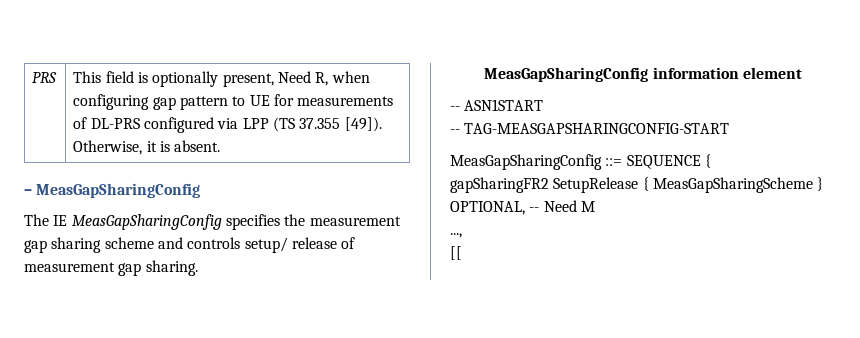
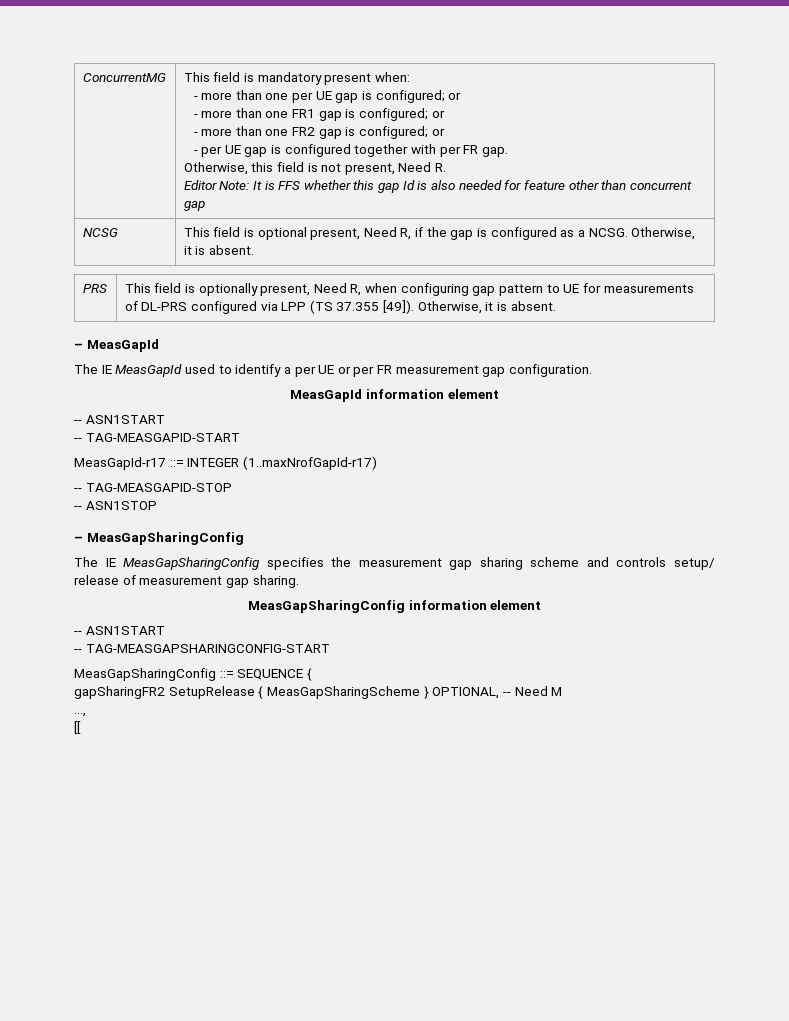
+ ConcurrentMG | This field is mandatory present when:
+ - more than one per UE gap is configured; or
+ - more than one FR1 gap is configured; or
+ - more than one FR2 gap is configured; or
+ - per UE gap is configured together with per FR gap.
+ Otherwise, this field is not present, Need R.
+ Editor Note: It is FFS whether this gap Id is also needed for feature other than concurrent gap
+ NCSG | This field is optional present, Need R, if the gap is configured as a NCSG. Otherwise, it is absent.
+ – MeasGapId
+ The IE MeasGapId used to identify a per UE or per FR measurement gap configuration.
+ MeasGapId information element
+ -- ASN1START
+ -- TAG-MEASGAPID-START
+ MeasGapId-r17 ::= INTEGER (1..maxNrofGapId-r17)
+ -- TAG-MEASGAPID-STOP
+ -- ASN1STOP

